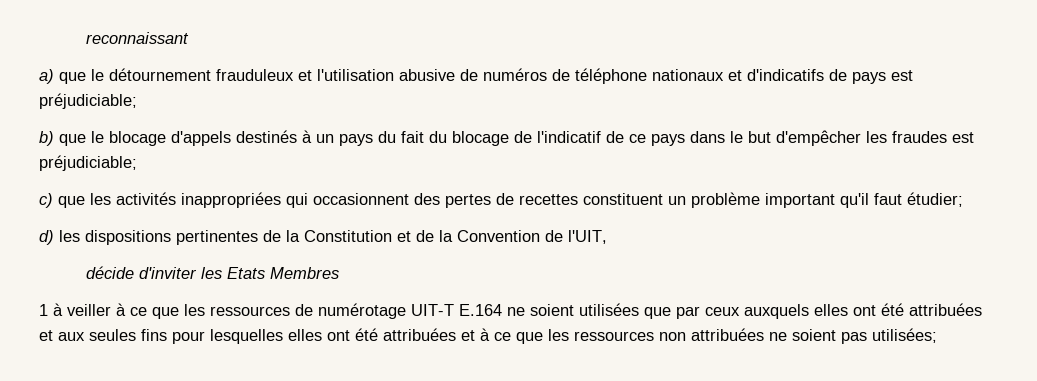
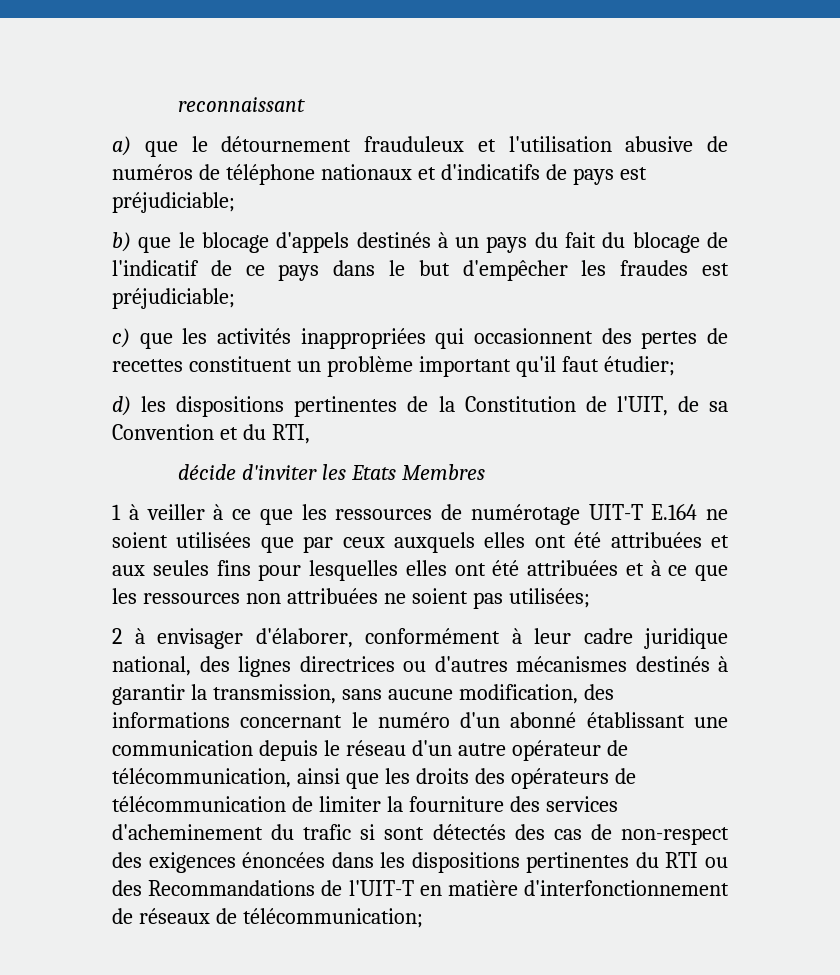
- d) les dispositions pertinentes de la Constitution et de la Convention de l'UIT,
+ d) les dispositions pertinentes de la Constitution de l'UIT, de sa Convention et du RTI,
+ 2 à envisager d'élaborer, conformément à leur cadre juridique national, des lignes directrices ou d'autres mécanismes destinés à garantir la transmission, sans aucune modification, des informations concernant le numéro d'un abonné établissant une communication depuis le réseau d'un autre opérateur de télécommunication, ainsi que les droits des opérateurs de télécommunication de limiter la fourniture des services d'acheminement du trafic si sont détectés des cas de non-respect des exigences énoncées dans les dispositions pertinentes du RTI ou des Recommandations de l'UIT-T en matière d'interfonctionnement de réseaux de télécommunication;

